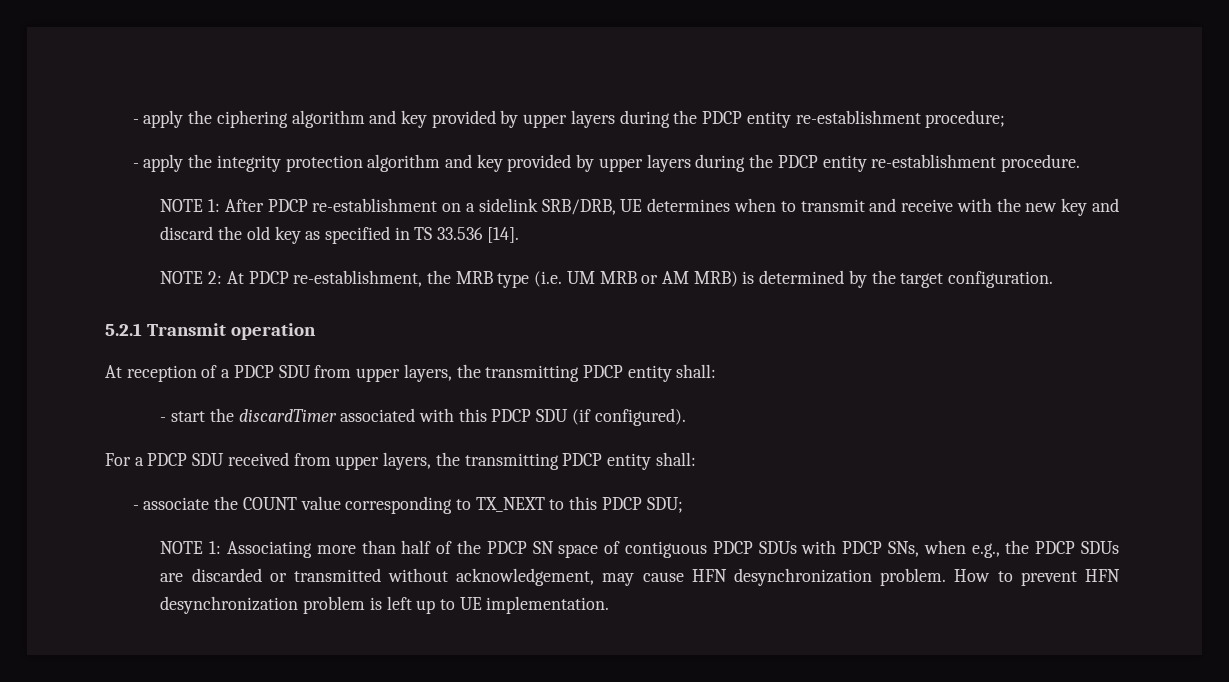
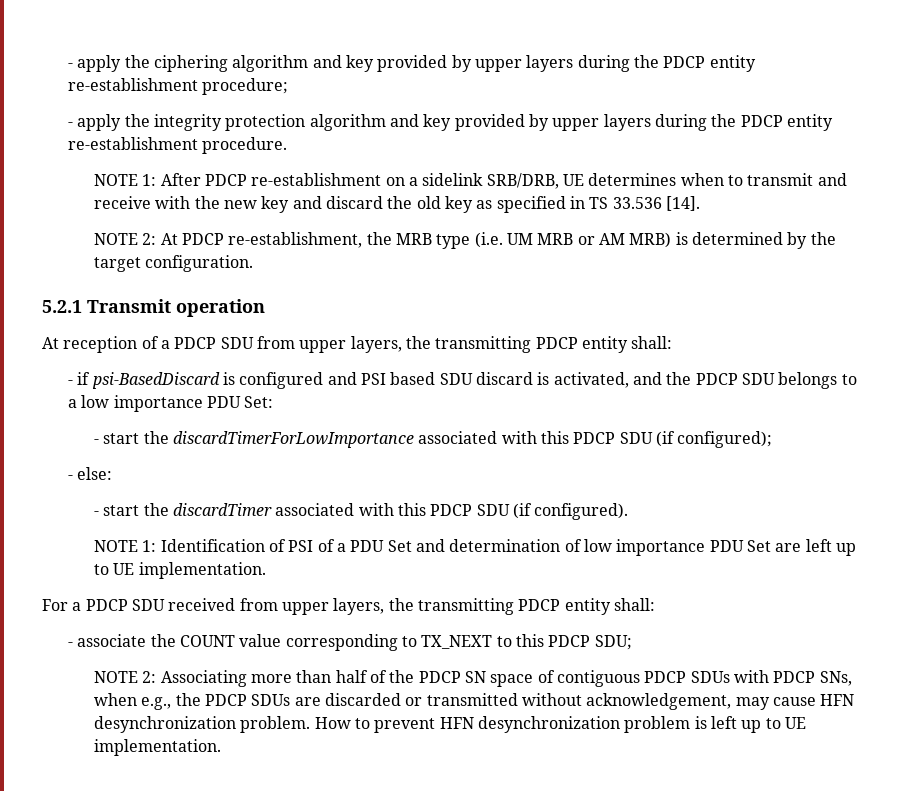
+ - if psi-BasedDiscard is configured and PSI based SDU discard is activated, and the PDCP SDU belongs to a low importance PDU Set:
+ - start the discardTimerForLowImportance associated with this PDCP SDU (if configured);
+ - else:
+ NOTE 1: Identification of PSI of a PDU Set and determination of low importance PDU Set are left up to UE implementation.
- NOTE 1: Associating more than half of the PDCP SN space of contiguous PDCP SDUs with PDCP SNs, when e.g., the PDCP SDUs are discarded or transmitted without acknowledgement, may cause HFN desynchronization problem.
+ NOTE 2: Associating more than half of the PDCP SN space of contiguous PDCP SDUs with PDCP SNs, when e.g., the PDCP SDUs are discarded or transmitted without acknowledgement, may cause HFN desynchronization problem.

